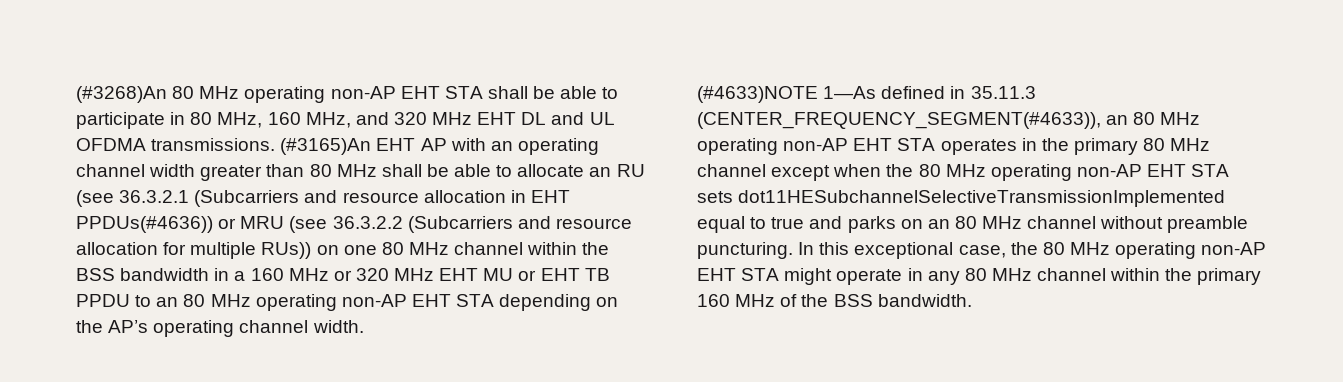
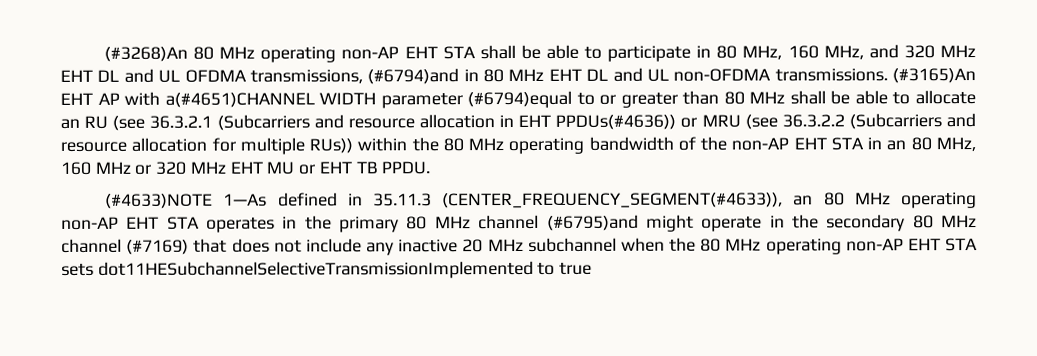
- (#3268)An 80 MHz operating non-AP EHT STA shall be able to participate in 80 MHz, 160 MHz, and 320 MHz EHT DL and UL OFDMA transmissions.
+ (#3268)An 80 MHz operating non-AP EHT STA shall be able to participate in 80 MHz, 160 MHz, and 320 MHz EHT DL and UL OFDMA transmissions, (#6794)and in 80 MHz EHT DL and UL non-OFDMA transmissions.
- (#3165)An EHT AP with an operating channel width greater than 80 MHz shall be able to allocate an RU (see 36.3.2.1 (Subcarriers and resource allocation in EHT PPDUs(#4636)) or MRU (see 36.3.2.2 (Subcarriers and resource allocation for multiple RUs)) on one 80 MHz channel within the BSS bandwidth in a 160 MHz or 320 MHz EHT MU or EHT TB PPDU to an 80 MHz operating non-AP EHT STA depending on the AP’s operating channel width.
+ (#3165)An EHT AP with a(#4651)CHANNEL WIDTH parameter (#6794)equal to or greater than 80 MHz shall be able to allocate an RU (see 36.3.2.1 (Subcarriers and resource allocation in EHT PPDUs(#4636)) or MRU (see 36.3.2.2 (Subcarriers and resource allocation for multiple RUs)) within the 80 MHz operating bandwidth of the non-AP EHT STA in an 80 MHz, 160 MHz or 320 MHz EHT MU or EHT TB PPDU.
- (#4633)NOTE 1—As defined in 35.11.3 (CENTER_FREQUENCY_SEGMENT(#4633)), an 80 MHz operating non-AP EHT STA operates in the primary 80 MHz channel except when the 80 MHz operating non-AP EHT STA sets dot11HESubchannelSelectiveTransmissionImplemented equal to true and parks on an 80 MHz channel without preamble puncturing. In this exceptional case, the 80 MHz operating non-AP EHT STA might operate in any 80 MHz channel within the primary 160 MHz of the BSS bandwidth.
+ (#4633)NOTE 1—As defined in 35.11.3 (CENTER_FREQUENCY_SEGMENT(#4633)), an 80 MHz operating non-AP EHT STA operates in the primary 80 MHz channel (#6795)and might operate in the secondary 80 MHz channel (#7169) that does not include any inactive 20 MHz subchannel when the 80 MHz operating non-AP EHT STA sets dot11HESubchannelSelectiveTransmissionImplemented to true

